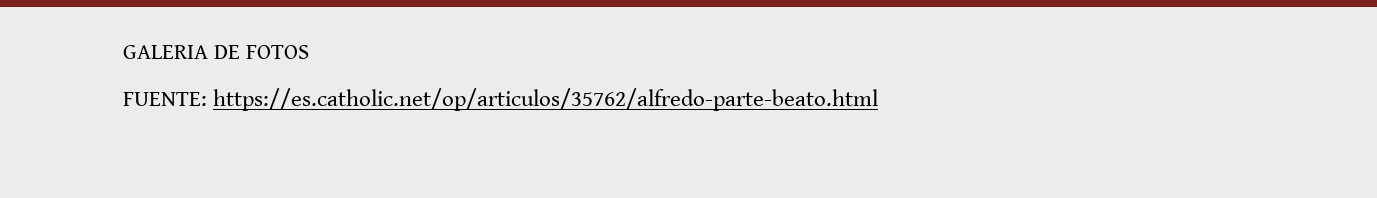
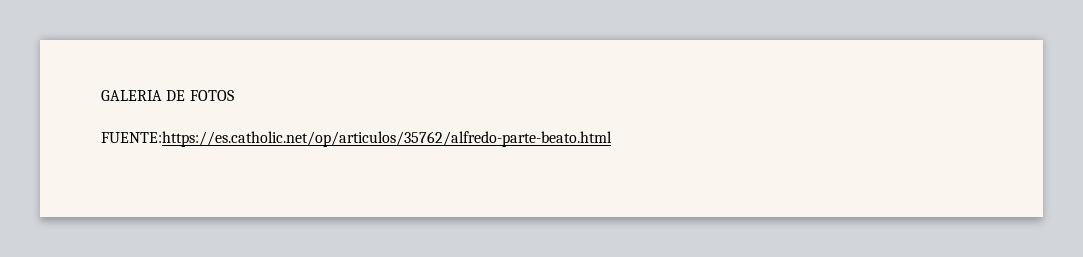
- FUENTE: https://es.catholic.net/op/articulos/35762/alfredo-parte-beato.html
+ FUENTE:https://es.catholic.net/op/articulos/35762/alfredo-parte-beato.html

